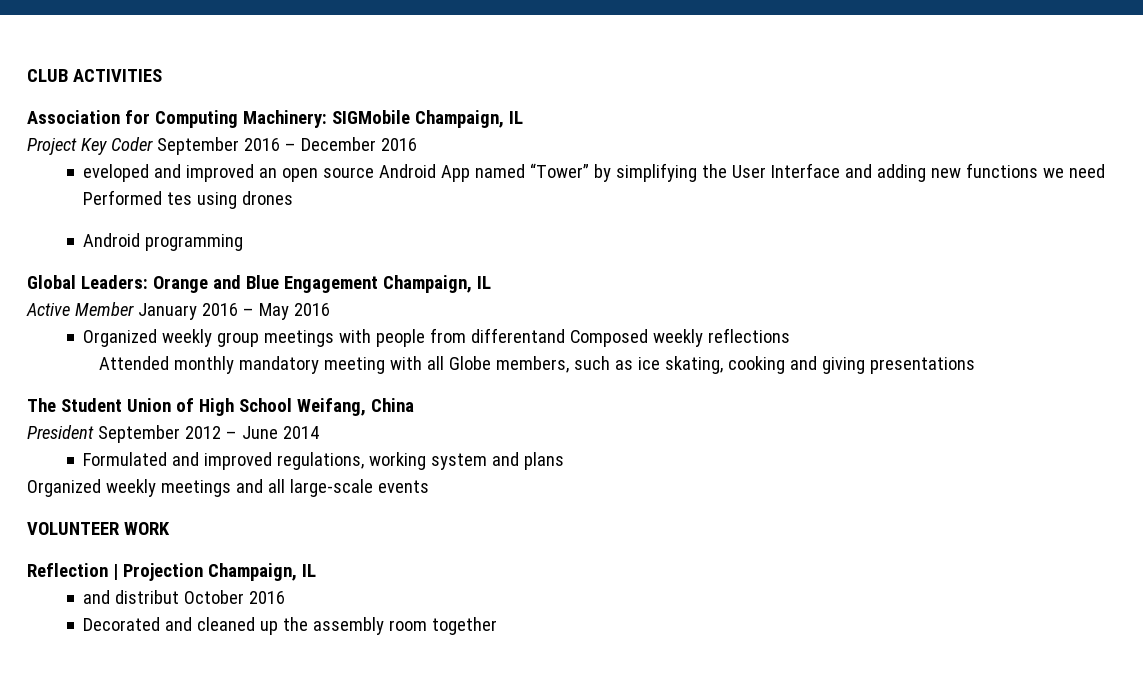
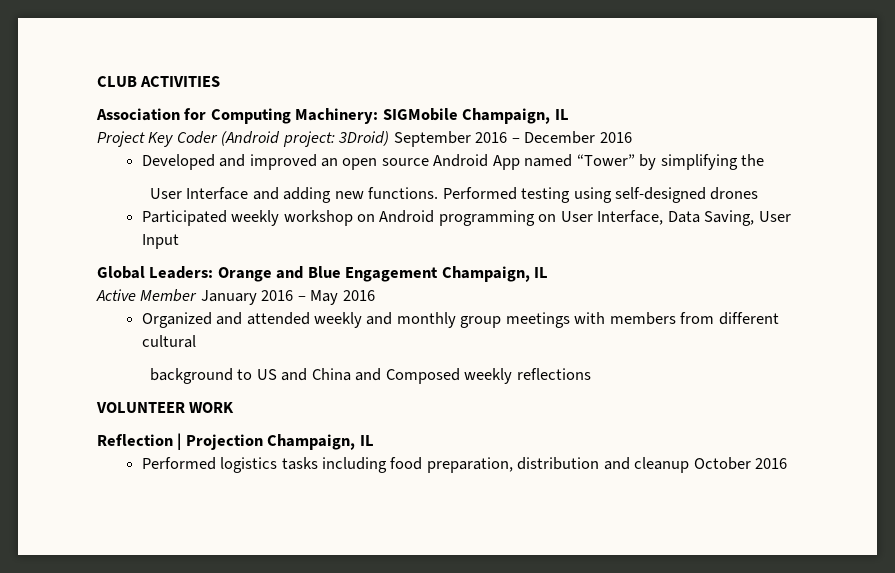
- Project Key Coder September 2016 – December 2016
+ Project Key Coder (Android project: 3Droid) September 2016 – December 2016
- eveloped and improved an open source Android App named “Tower” by simplifying the User Interface and adding new functions we need Performed tes using drones
- Android programming
+ Developed and improved an open source Android App named “Tower” by simplifying the
+ User Interface and adding new functions. Performed testing using self-designed drones
+ Participated weekly workshop on Android programming on User Interface, Data Saving, User Input
- Organized weekly group meetings with people from differentand Composed weekly reflections
- Attended monthly mandatory meeting with all Globe members, such as ice skating, cooking and giving presentations
- The Student Union of High School Weifang, China
- President September 2012 – June 2014
- Formulated and improved regulations, working system and plans
- Organized weekly meetings and all large-scale events
+ Organized and attended weekly and monthly group meetings with members from different cultural
+ background to US and China and Composed weekly reflections
- and distribut October 2016
- Decorated and cleaned up the assembly room together
+ Performed logistics tasks including food preparation, distribution and cleanup October 2016

